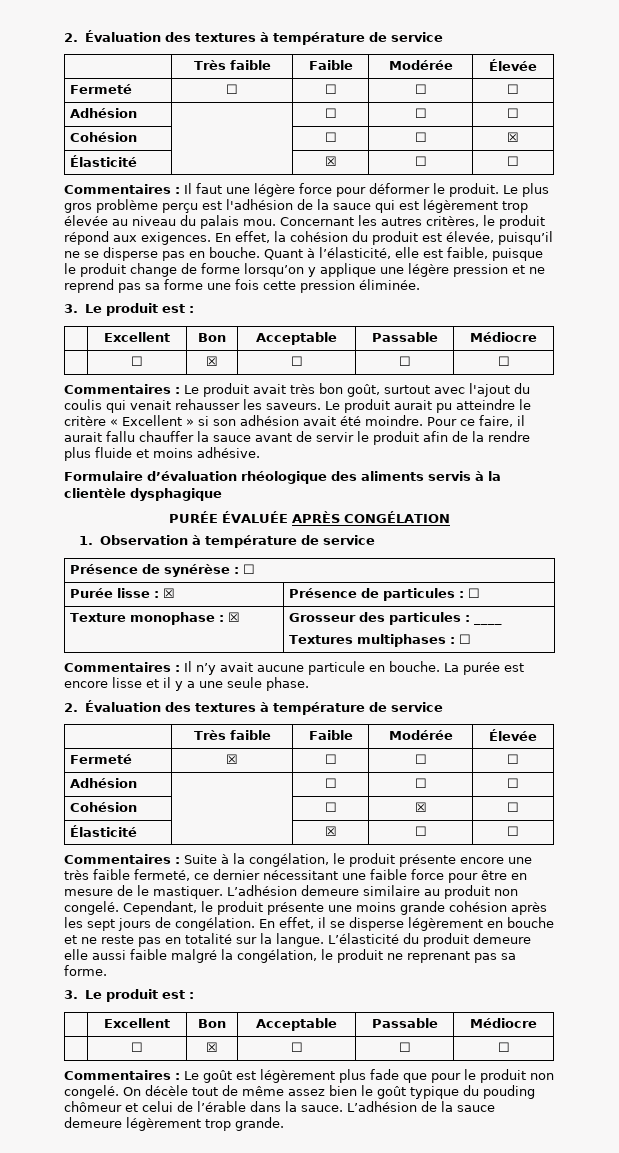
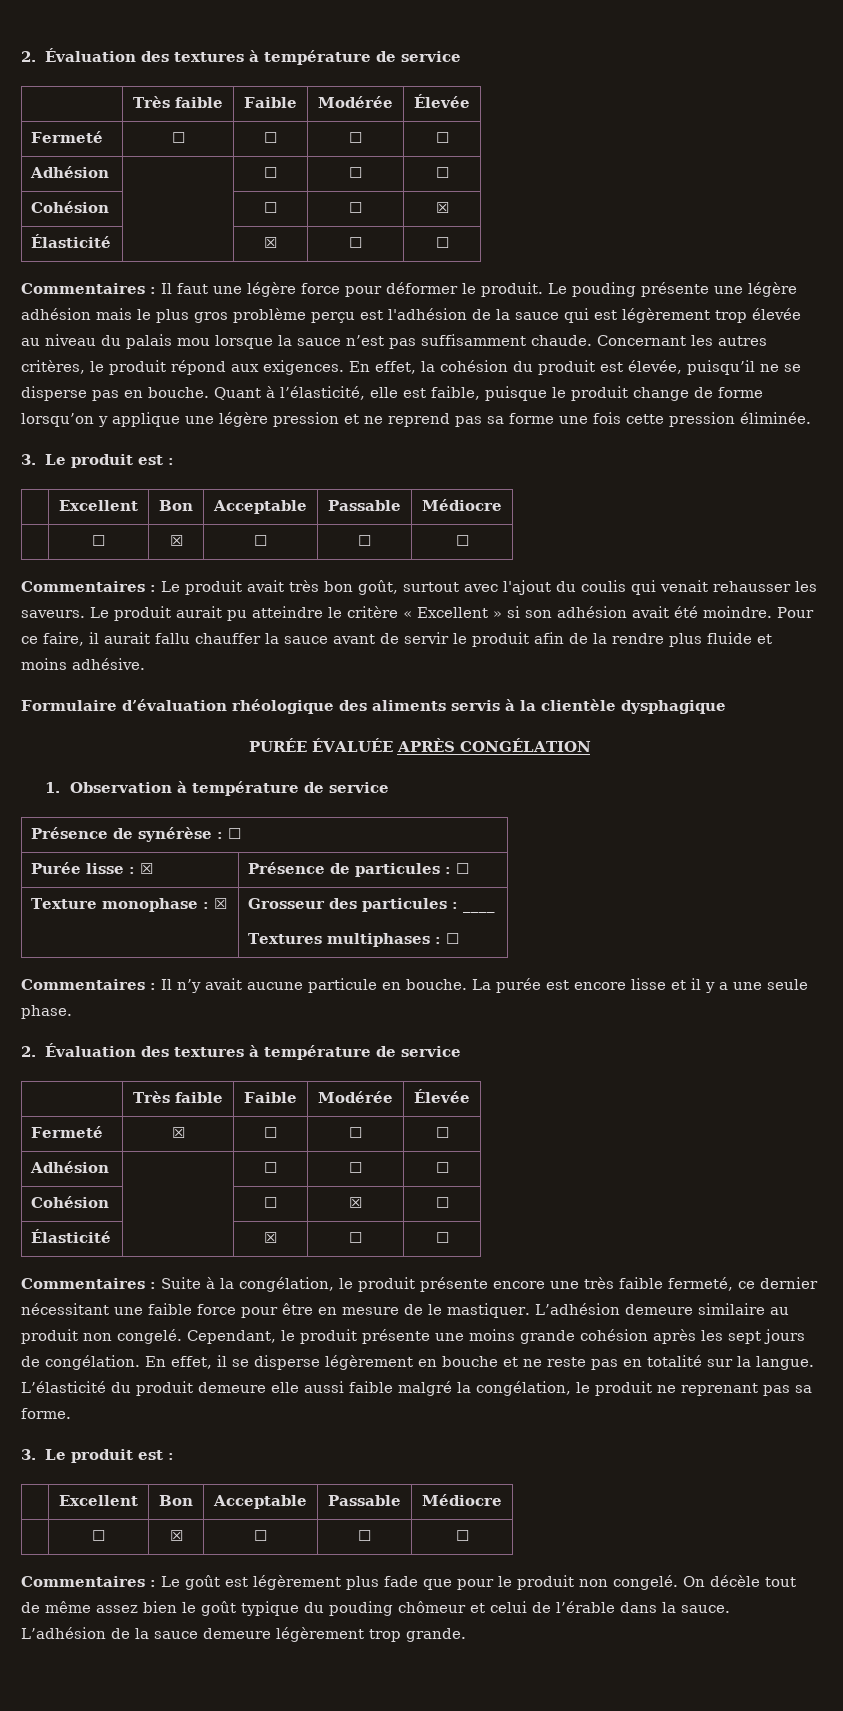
- Le plus gros problème perçu est l'adhésion de la sauce qui est légèrement trop élevée au niveau du palais mou.
+ Le pouding présente une légère adhésion mais le plus gros problème perçu est l'adhésion de la sauce qui est légèrement trop élevée au niveau du palais mou lorsque la sauce n’est pas suffisamment chaude.

